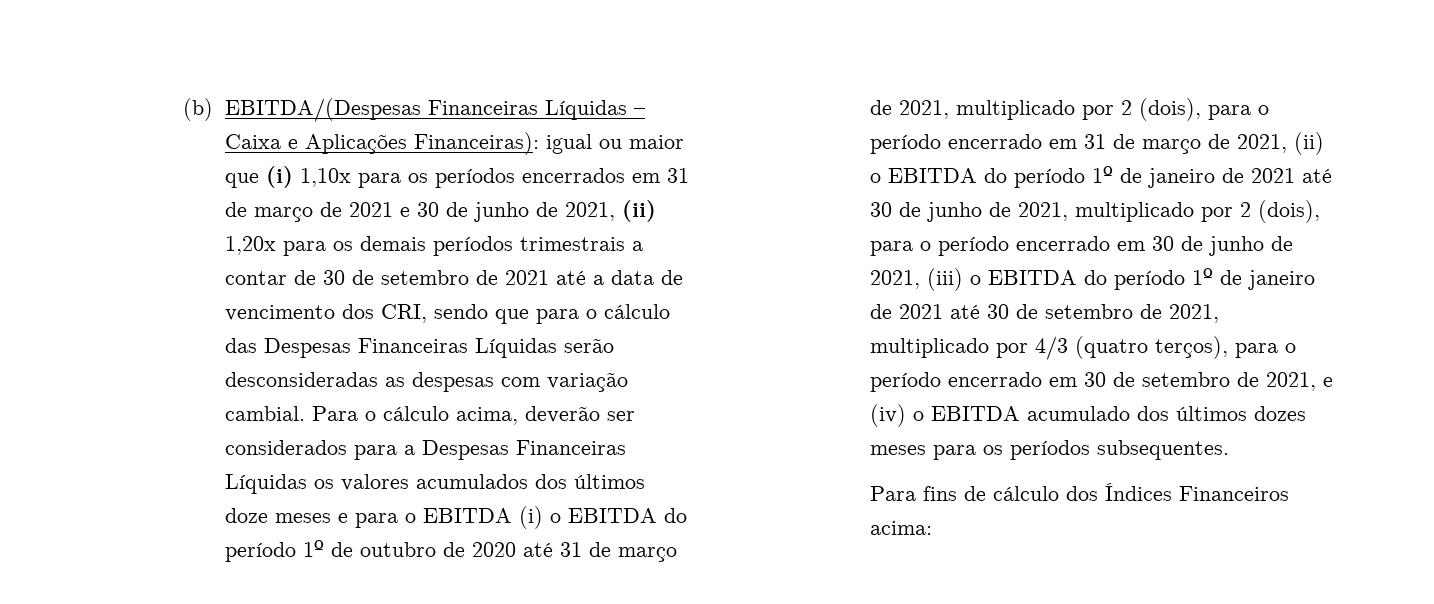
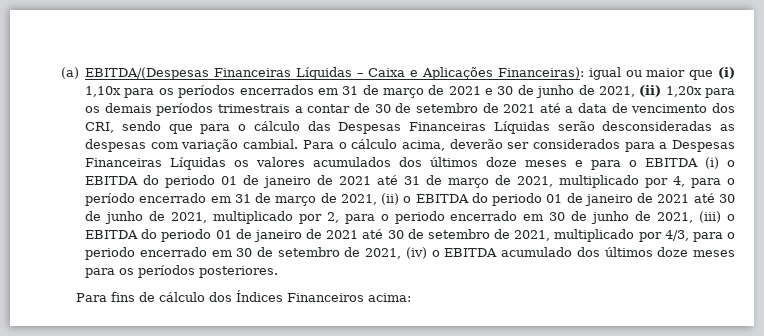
- (b) EBITDA/(Despesas Financeiras Líquidas – Caixa e Aplicações Financeiras):
+ (a) EBITDA/(Despesas Financeiras Líquidas – Caixa e Aplicações Financeiras):
- Para o cálculo acima, deverão ser considerados para a Despesas Financeiras Líquidas os valores acumulados dos últimos doze meses e para o EBITDA (i) o EBITDA do período 1º de outubro de 2020 até 31 de março de 2021, multiplicado por 2 (dois), para o período encerrado em 31 de março de 2021, (ii) o EBITDA do período 1º de janeiro de 2021 até 30 de junho de 2021, multiplicado por 2 (dois), para o período encerrado em 30 de junho de 2021, (iii) o EBITDA do período 1º de janeiro de 2021 até 30 de setembro de 2021, multiplicado por 4/3 (quatro terços), para o período encerrado em 30 de setembro de 2021, e (iv) o EBITDA acumulado dos últimos dozes meses para os períodos subsequentes.
+ Para o cálculo acima, deverão ser considerados para a Despesas Financeiras Líquidas os valores acumulados dos últimos doze meses e para o EBITDA (i) o EBITDA do periodo 01 de janeiro de 2021 até 31 de março de 2021, multiplicado por 4, para o período encerrado em 31 de março de 2021, (ii) o EBITDA do periodo 01 de janeiro de 2021 até 30 de junho de 2021, multiplicado por 2, para o periodo encerrado em 30 de junho de 2021, (iii) o EBITDA do periodo 01 de janeiro de 2021 até 30 de setembro de 2021, multiplicado por 4/3, para o periodo encerrado em 30 de setembro de 2021, (iv) o EBITDA acumulado dos últimos doze meses para os períodos posteriores.

